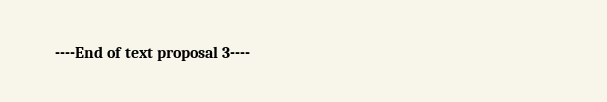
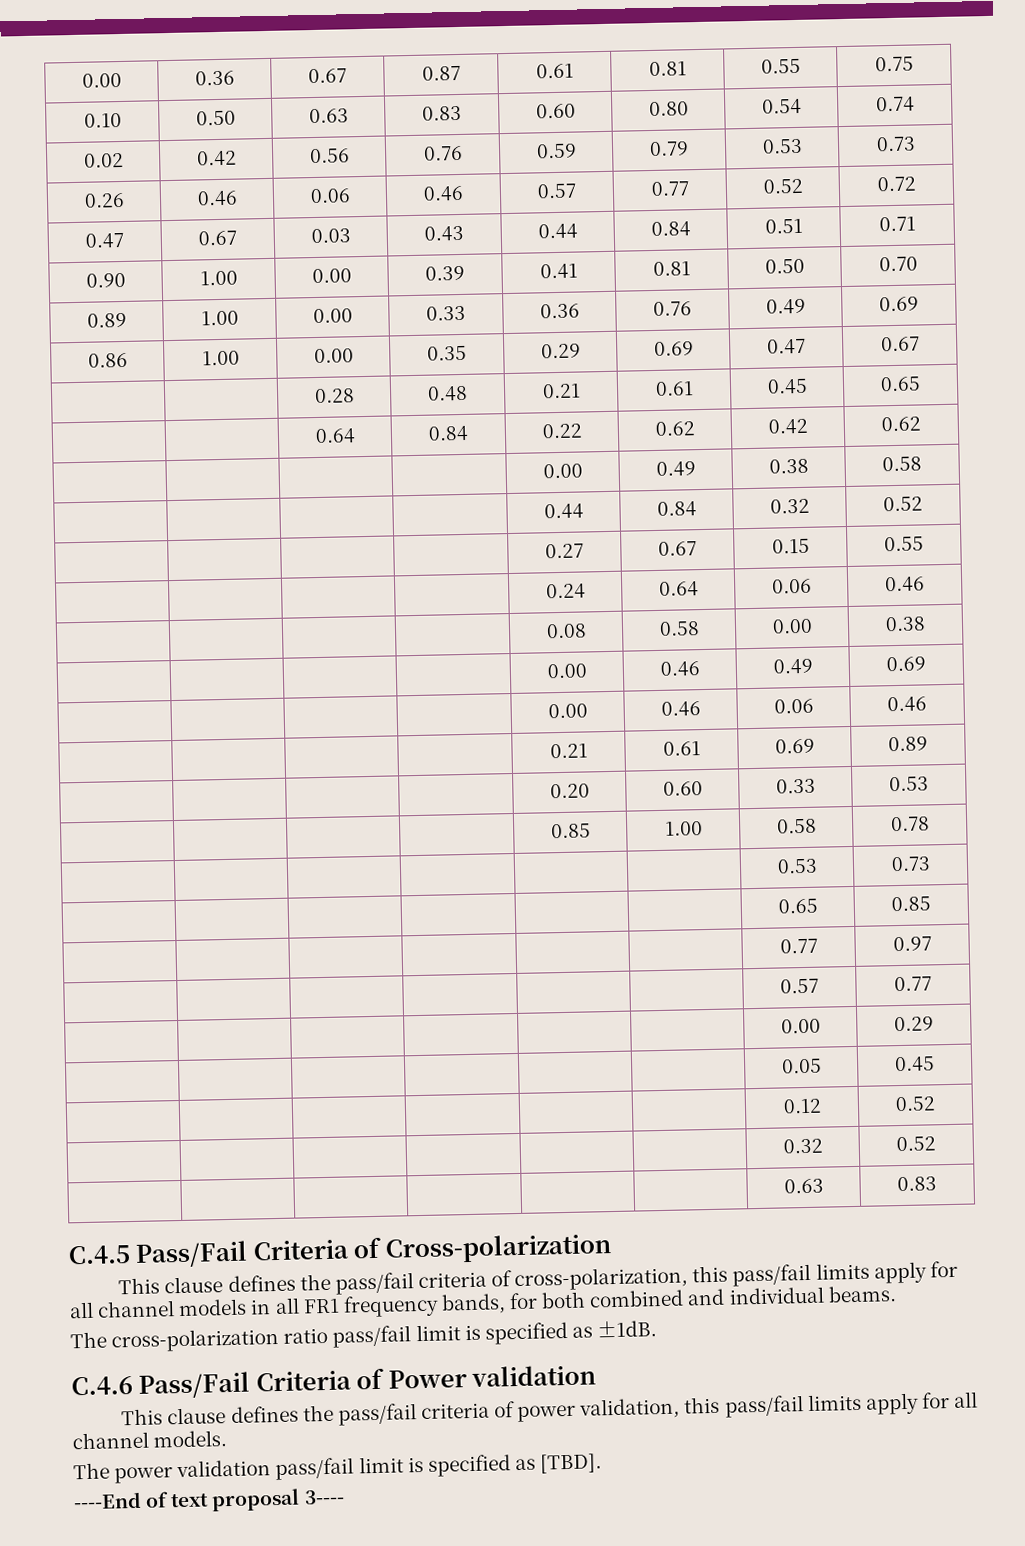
+ 0.00 | 0.36 | 0.67 | 0.87 | 0.61 | 0.81 | 0.55 | 0.75
+ 0.10 | 0.50 | 0.63 | 0.83 | 0.60 | 0.80 | 0.54 | 0.74
+ 0.02 | 0.42 | 0.56 | 0.76 | 0.59 | 0.79 | 0.53 | 0.73
+ 0.26 | 0.46 | 0.06 | 0.46 | 0.57 | 0.77 | 0.52 | 0.72
+ 0.47 | 0.67 | 0.03 | 0.43 | 0.44 | 0.84 | 0.51 | 0.71
+ 0.90 | 1.00 | 0.00 | 0.39 | 0.41 | 0.81 | 0.50 | 0.70
+ 0.89 | 1.00 | 0.00 | 0.33 | 0.36 | 0.76 | 0.49 | 0.69
+ 0.86 | 1.00 | 0.00 | 0.35 | 0.29 | 0.69 | 0.47 | 0.67
+ | | 0.28 | 0.48 | 0.21 | 0.61 | 0.45 | 0.65
+ | | 0.64 | 0.84 | 0.22 | 0.62 | 0.42 | 0.62
+ | | | | 0.00 | 0.49 | 0.38 | 0.58
+ | | | | 0.44 | 0.84 | 0.32 | 0.52
+ | | | | 0.27 | 0.67 | 0.15 | 0.55
+ | | | | 0.24 | 0.64 | 0.06 | 0.46
+ | | | | 0.08 | 0.58 | 0.00 | 0.38
+ | | | | 0.00 | 0.46 | 0.49 | 0.69
+ | | | | 0.00 | 0.46 | 0.06 | 0.46
+ | | | | 0.21 | 0.61 | 0.69 | 0.89
+ | | | | 0.20 | 0.60 | 0.33 | 0.53
+ | | | | 0.85 | 1.00 | 0.58 | 0.78
+ | | | | | | 0.53 | 0.73
+ | | | | | | 0.65 | 0.85
+ | | | | | | 0.77 | 0.97
+ | | | | | | 0.57 | 0.77
+ | | | | | | 0.00 | 0.29
+ | | | | | | 0.05 | 0.45
+ | | | | | | 0.12 | 0.52
+ | | | | | | 0.32 | 0.52
+ | | | | | | 0.63 | 0.83
+ C.4.5 Pass/Fail Criteria of Cross-polarization
+ This clause defines the pass/fail criteria of cross-polarization, this pass/fail limits apply for all channel models in all FR1 frequency bands, for both combined and individual beams.
+ The cross-polarization ratio pass/fail limit is specified as ±1dB.
+ C.4.6 Pass/Fail Criteria of Power validation
+ This clause defines the pass/fail criteria of power validation, this pass/fail limits apply for all channel models.
+ The power validation pass/fail limit is specified as [TBD].

